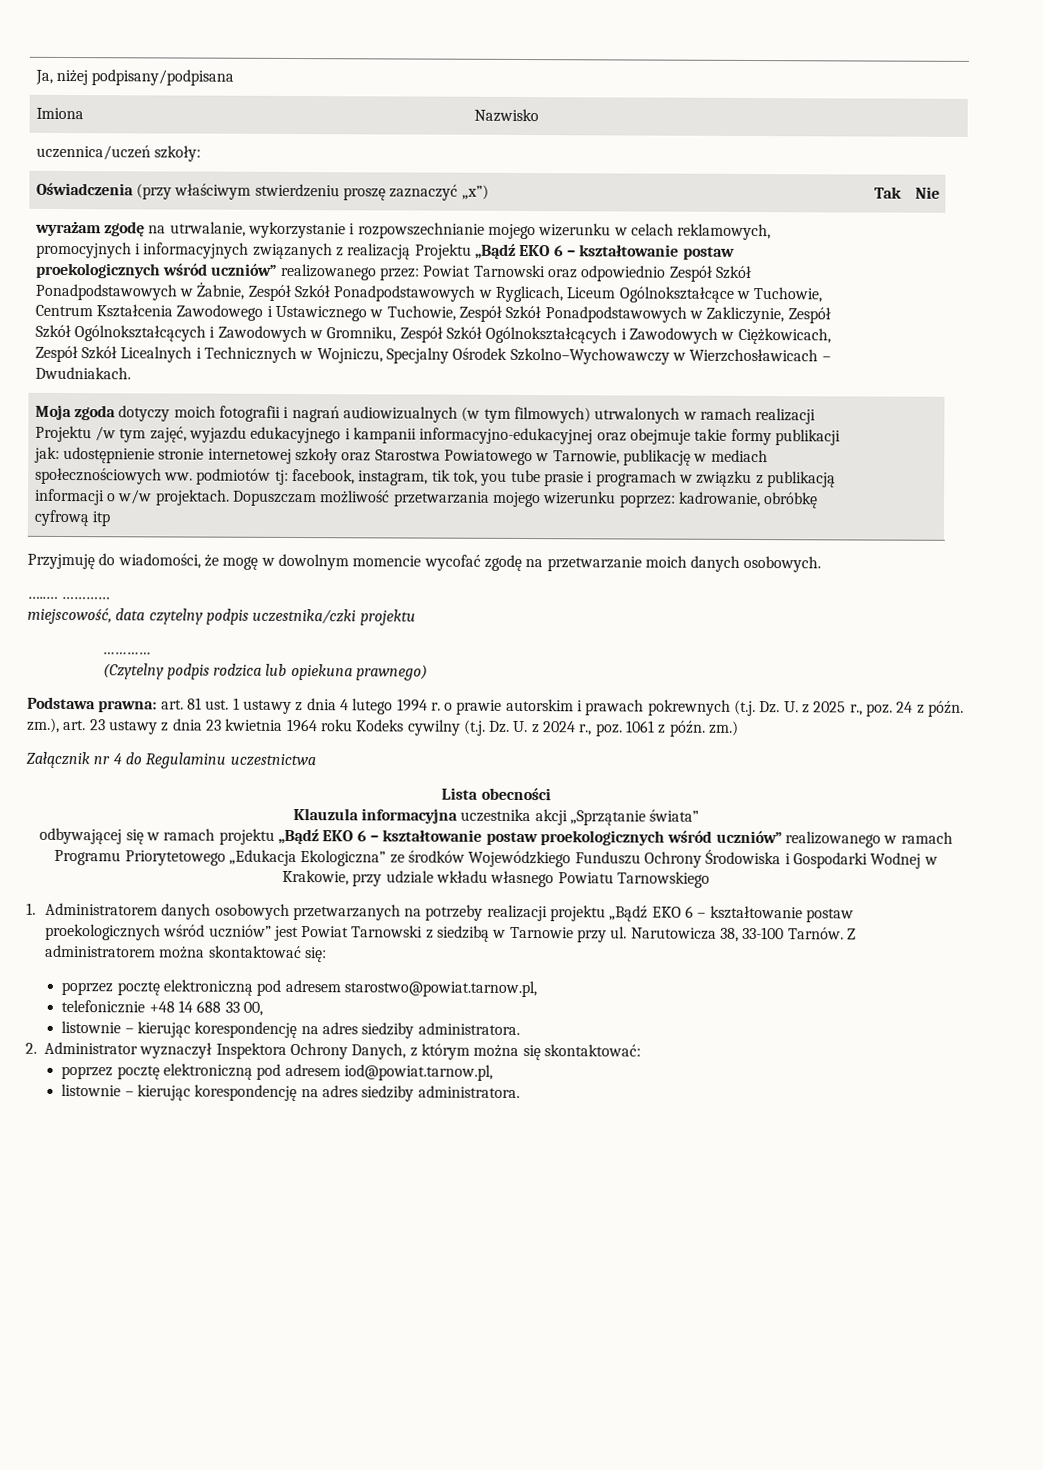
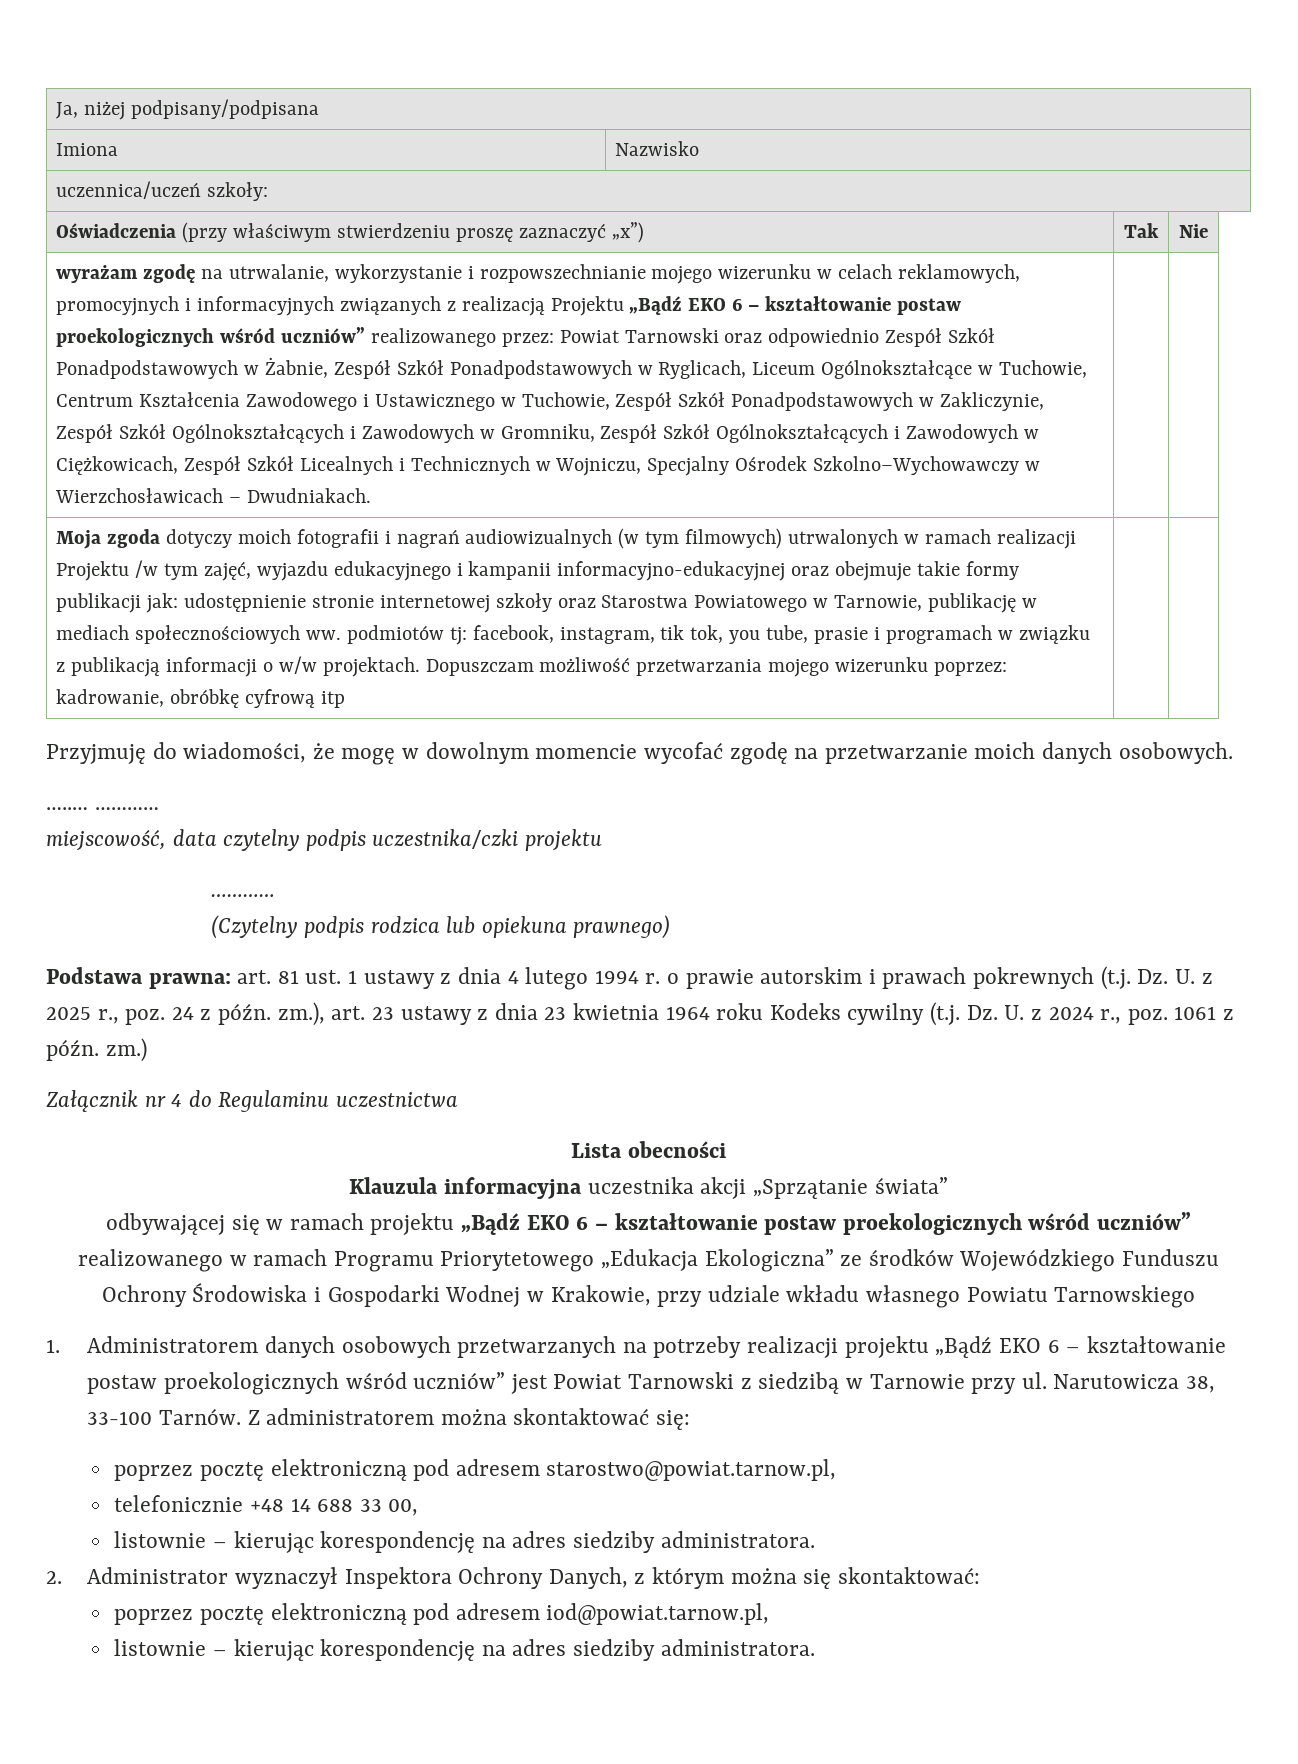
- facebook, instagram, tik tok, you tube prasie i programach w związku z publikacją informacji o w/w projektach.
+ facebook, instagram, tik tok, you tube, prasie i programach w związku z publikacją informacji o w/w projektach.

